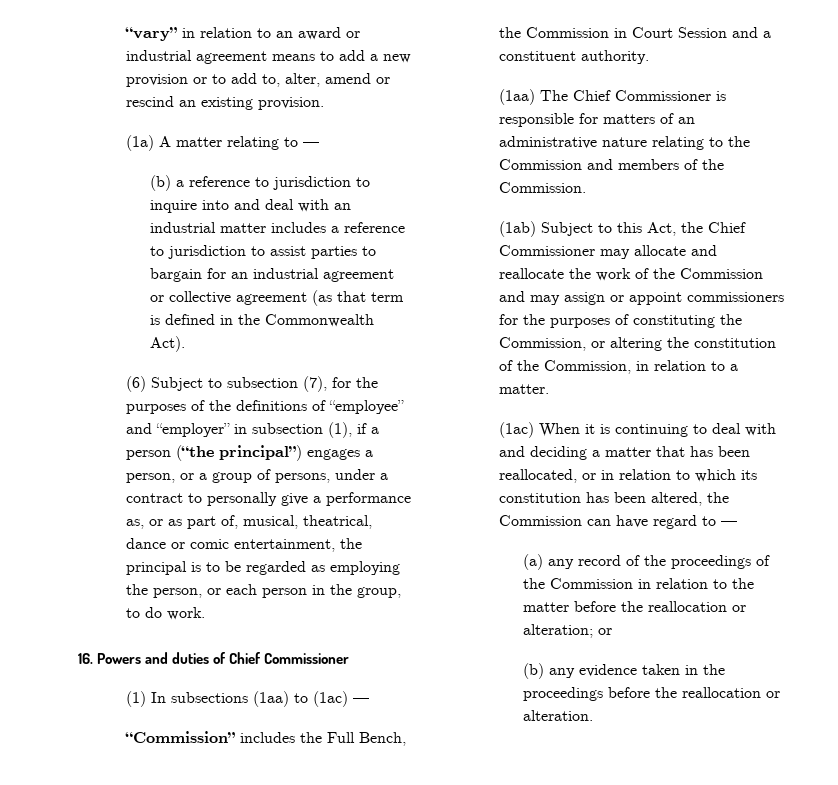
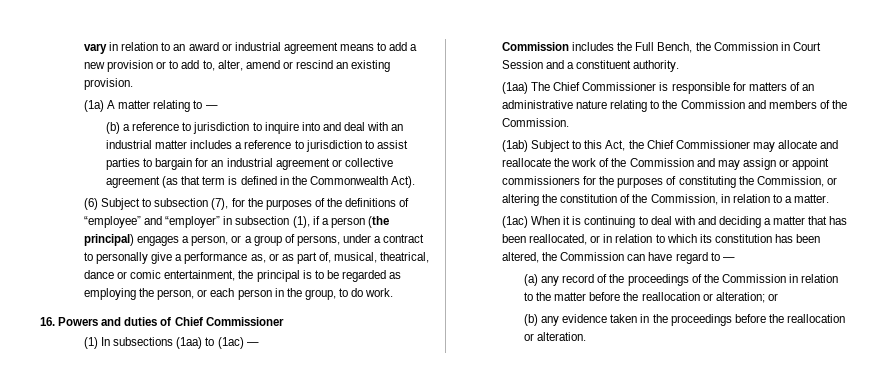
- “vary” in relation to an award or industrial agreement means to add a new provision or to add to, alter, amend or rescind an existing provision.
+ vary in relation to an award or industrial agreement means to add a new provision or to add to, alter, amend or rescind an existing provision.
- (6) Subject to subsection (7), for the purposes of the definitions of “employee” and “employer” in subsection (1), if a person (“the principal”) engages a person, or a group of persons, under a contract to personally give a performance as, or as part of, musical, theatrical, dance or comic entertainment, the principal is to be regarded as employing the person, or each person in the group, to do work.
+ (6) Subject to subsection (7), for the purposes of the definitions of “employee” and “employer” in subsection (1), if a person (the principal) engages a person, or a group of persons, under a contract to personally give a performance as, or as part of, musical, theatrical, dance or comic entertainment, the principal is to be regarded as employing the person, or each person in the group, to do work.
- “Commission” includes the Full Bench, the Commission in Court Session and a constituent authority.
+ Commission includes the Full Bench, the Commission in Court Session and a constituent authority.

